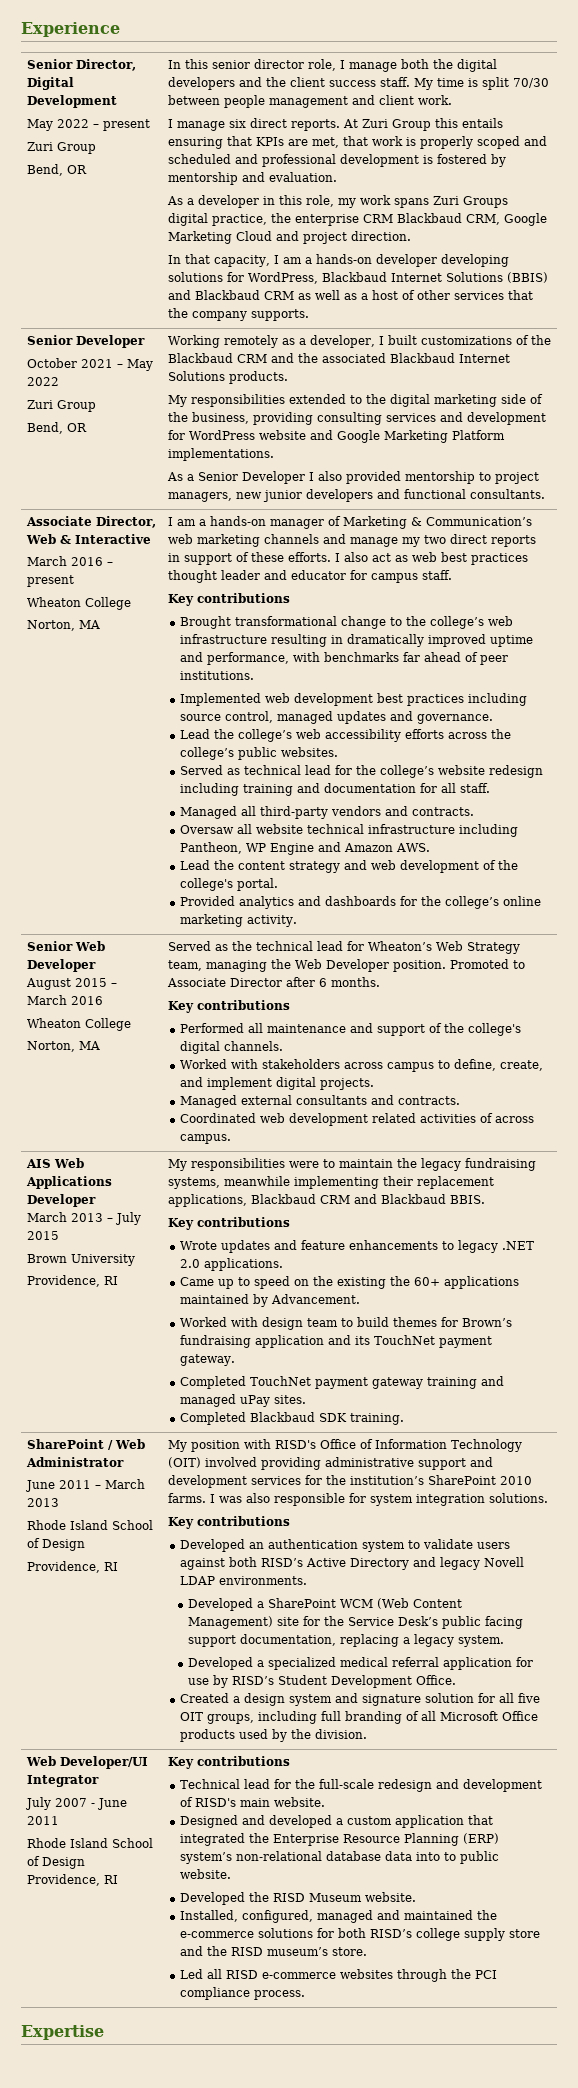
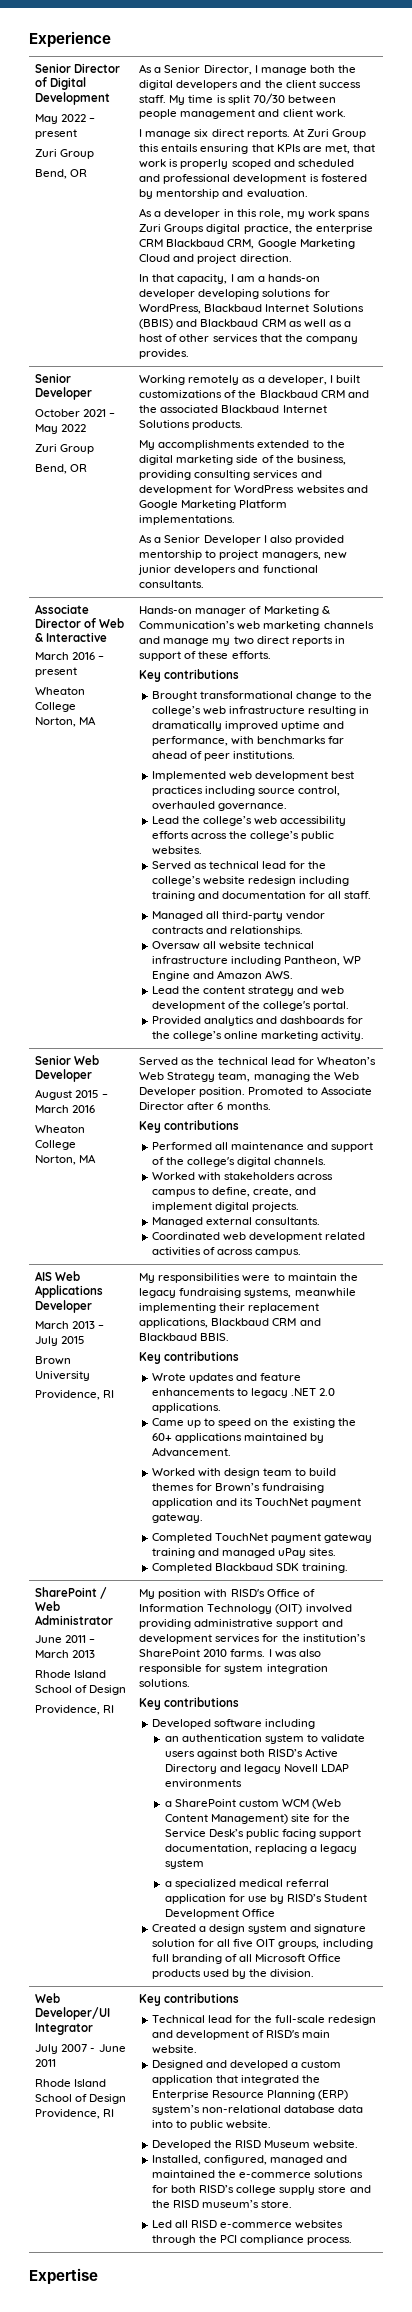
- Senior Director, Digital Development
+ Senior Director of Digital Development
- In this senior director role, I manage both the digital developers and the client success staff.
+ As a Senior Director, I manage both the digital developers and the client success staff.
- In that capacity, I am a hands-on developer developing solutions for WordPress, Blackbaud Internet Solutions (BBIS) and Blackbaud CRM as well as a host of other services that the company supports.
+ In that capacity, I am a hands-on developer developing solutions for WordPress, Blackbaud Internet Solutions (BBIS) and Blackbaud CRM as well as a host of other services that the company provides.
- My responsibilities extended to the digital marketing side of the business, providing consulting services and development for WordPress website and Google Marketing Platform implementations.
+ My accomplishments extended to the digital marketing side of the business, providing consulting services and development for WordPress websites and Google Marketing Platform implementations.
- Associate Director, Web & Interactive
+ Associate Director of Web & Interactive
- I am a hands-on manager of Marketing & Communication’s web marketing channels and manage my two direct reports in support of these efforts. I also act as web best practices thought leader and educator for campus staff.
+ Hands-on manager of Marketing & Communication’s web marketing channels and manage my two direct reports in support of these efforts.
- Implemented web development best practices including source control, managed updates and governance.
+ Implemented web development best practices including source control, overhauled governance.
- Managed all third-party vendors and contracts.
+ Managed all third-party vendor contracts and relationships.
- Managed external consultants and contracts.
+ Managed external consultants.
- Developed an authentication system to validate users against both RISD’s Active Directory and legacy Novell LDAP environments.
- Developed a SharePoint WCM (Web Content Management) site for the Service Desk’s public facing support documentation, replacing a legacy system.
- Developed a specialized medical referral application for use by RISD’s Student Development Office.
+ Developed software including
+ an authentication system to validate users against both RISD’s Active Directory and legacy Novell LDAP environments
+ a SharePoint custom WCM (Web Content Management) site for the Service Desk’s public facing support documentation, replacing a legacy system
+ a specialized medical referral application for use by RISD’s Student Development Office

